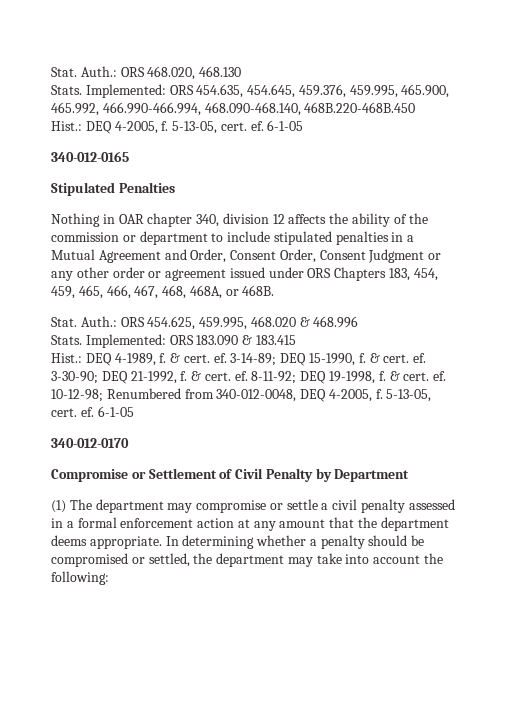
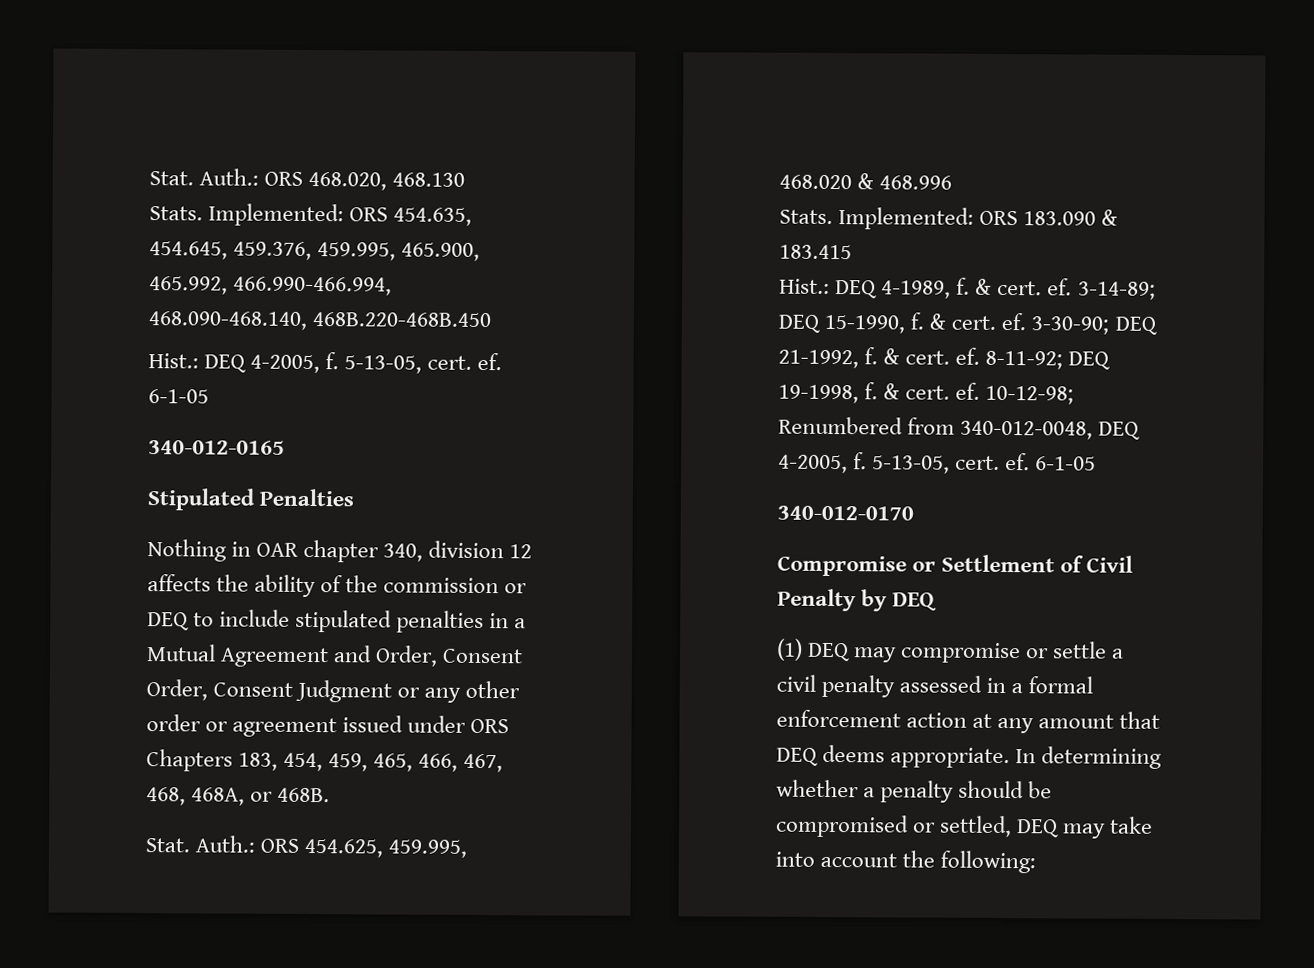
- Nothing in OAR chapter 340, division 12 affects the ability of the commission or department to include stipulated penalties in a Mutual Agreement and Order, Consent Order, Consent Judgment or any other order or agreement issued under ORS Chapters 183, 454, 459, 465, 466, 467, 468, 468A, or 468B.
+ Nothing in OAR chapter 340, division 12 affects the ability of the commission or DEQ to include stipulated penalties in a Mutual Agreement and Order, Consent Order, Consent Judgment or any other order or agreement issued under ORS Chapters 183, 454, 459, 465, 466, 467, 468, 468A, or 468B.
- Compromise or Settlement of Civil Penalty by Department
+ Compromise or Settlement of Civil Penalty by DEQ
- (1) The department may compromise or settle a civil penalty assessed in a formal enforcement action at any amount that the department deems appropriate.
+ (1) DEQ may compromise or settle a civil penalty assessed in a formal enforcement action at any amount that DEQ deems appropriate.
- In determining whether a penalty should be compromised or settled, the department may take into account the following:
+ In determining whether a penalty should be compromised or settled, DEQ may take into account the following:

